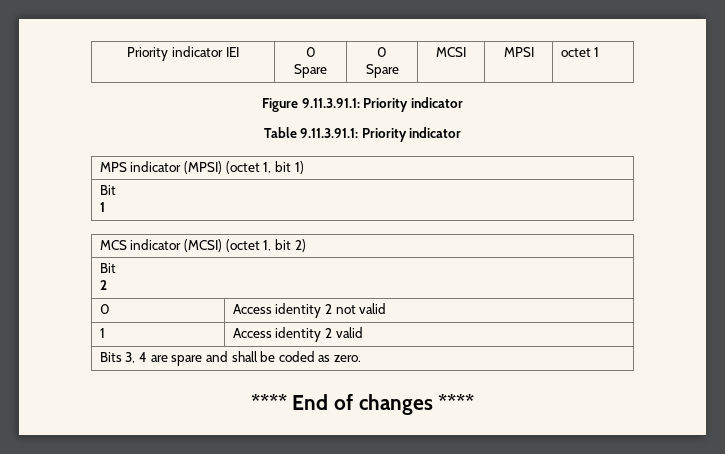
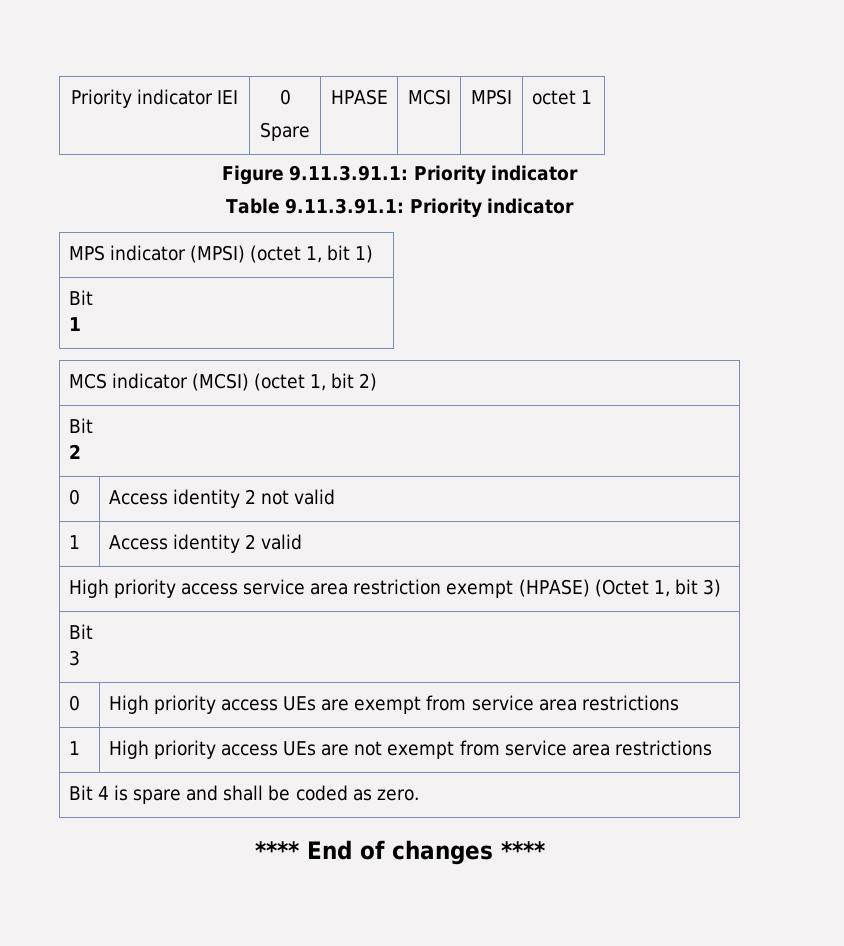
  Priority indicator IEI | 0
- Spare | 0
- Spare | MCSI | MPSI | octet 1
+ Spare | HPASE | MCSI | MPSI | octet 1
- Bits 3, 4 are spare and shall be coded as zero.
+ High priority access service area restriction exempt (HPASE) (Octet 1, bit 3)
+ Bit
+ 3
+ 0 | High priority access UEs are exempt from service area restrictions
+ 1 | High priority access UEs are not exempt from service area restrictions
+ Bit 4 is spare and shall be coded as zero.

